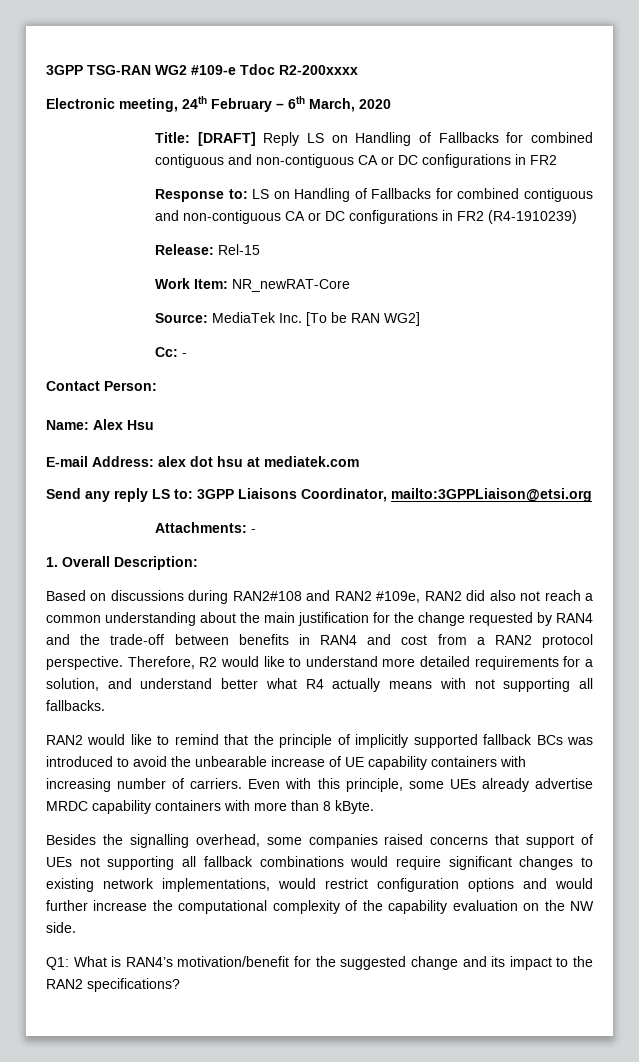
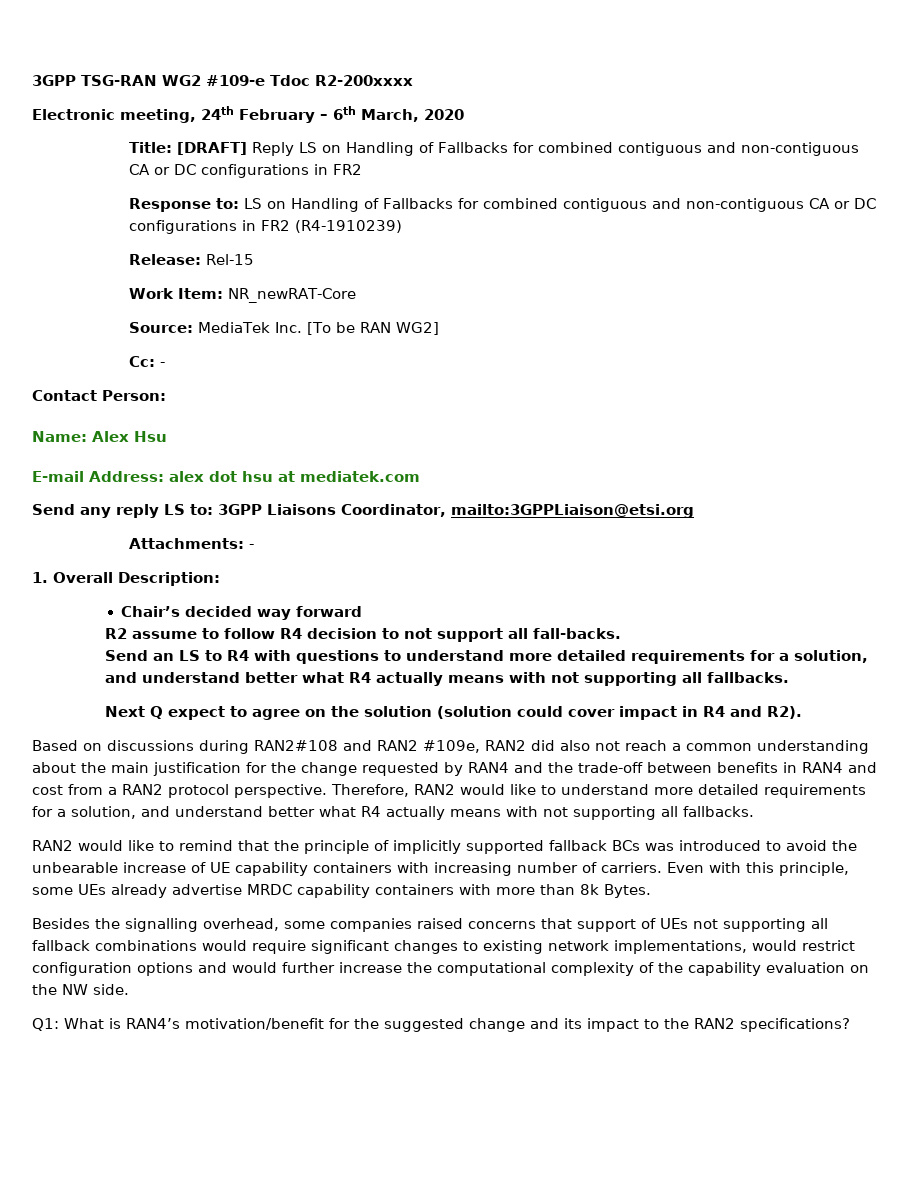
+ Chair’s decided way forward
+ R2 assume to follow R4 decision to not support all fall-backs.
+ Send an LS to R4 with questions to understand more detailed requirements for a solution, and understand better what R4 actually means with not supporting all fallbacks.
+ Next Q expect to agree on the solution (solution could cover impact in R4 and R2).
- Therefore, R2 would like to understand more detailed requirements for a solution, and understand better what R4 actually means with not supporting all fallbacks.
+ Therefore, RAN2 would like to understand more detailed requirements for a solution, and understand better what R4 actually means with not supporting all fallbacks.
- Even with this principle, some UEs already advertise MRDC capability containers with more than 8 kByte.
+ Even with this principle, some UEs already advertise MRDC capability containers with more than 8k Bytes.

